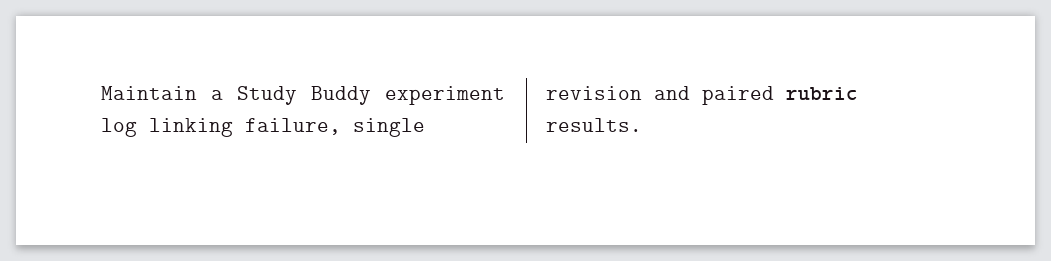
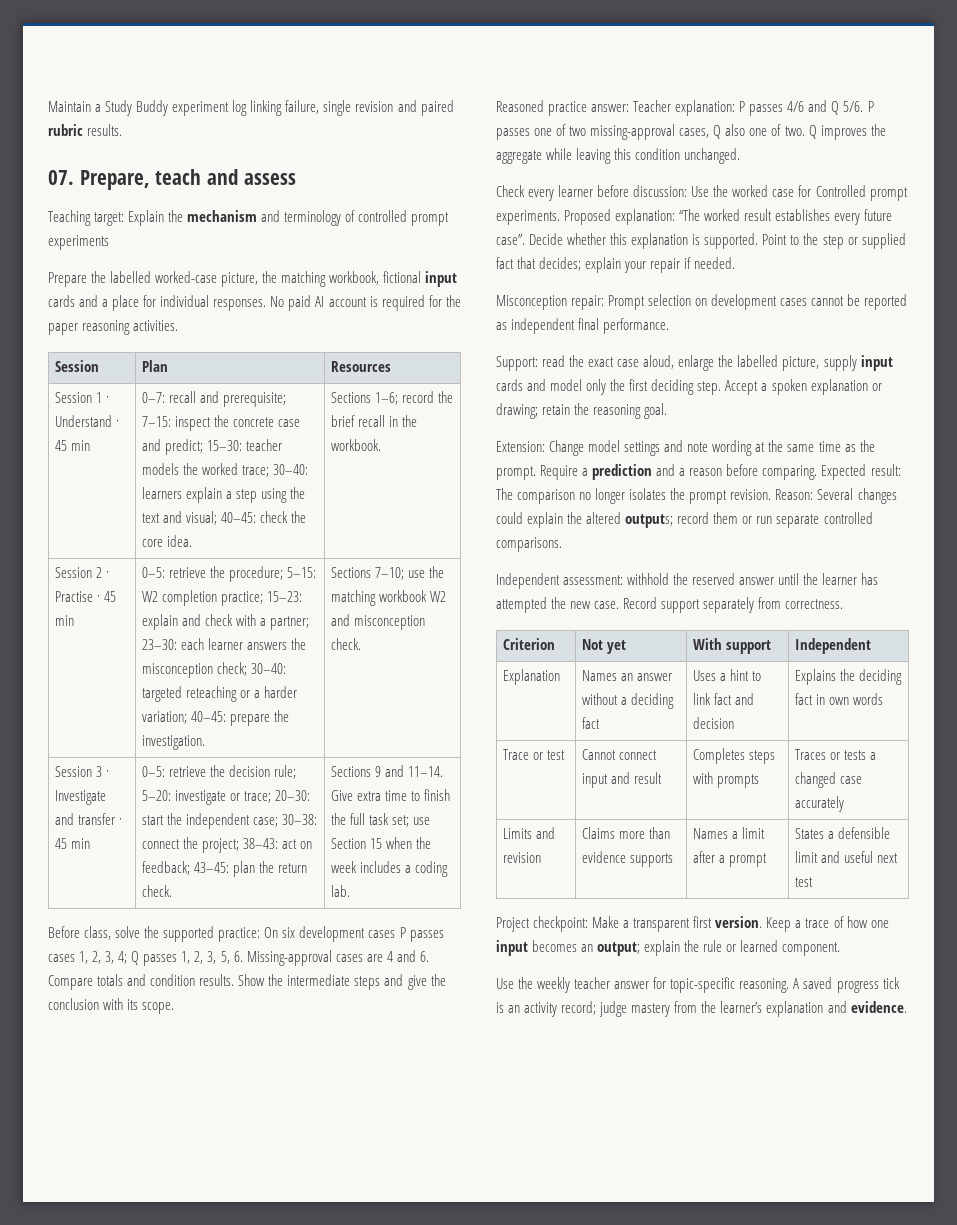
+ 07. Prepare, teach and assess
+ Teaching target: Explain the mechanism and terminology of controlled prompt experiments
+ Prepare the labelled worked-case picture, the matching workbook, fictional input cards and a place for individual responses. No paid AI account is required for the paper reasoning activities.
+ Session | Plan | Resources
+ Session 1 · Understand · 45 min | 0–7: recall and prerequisite; 7–15: inspect the concrete case and predict; 15–30: teacher models the worked trace; 30–40: learners explain a step using the text and visual; 40–45: check the core idea. | Sections 1–6; record the brief recall in the workbook.
+ Session 2 · Practise · 45 min | 0–5: retrieve the procedure; 5–15: W2 completion practice; 15–23: explain and check with a partner; 23–30: each learner answers the misconception check; 30–40: targeted reteaching or a harder variation; 40–45: prepare the investigation. | Sections 7–10; use the matching workbook W2 and misconception check.
+ Session 3 · Investigate and transfer · 45 min | 0–5: retrieve the decision rule; 5–20: investigate or trace; 20–30: start the independent case; 30–38: connect the project; 38–43: act on feedback; 43–45: plan the return check. | Sections 9 and 11–14. Give extra time to finish the full task set; use Section 15 when the week includes a coding lab.
+ Before class, solve the supported practice: On six development cases P passes cases 1, 2, 3, 4; Q passes 1, 2, 3, 5, 6. Missing-approval cases are 4 and 6. Compare totals and condition results. Show the intermediate steps and give the conclusion with its scope.
+ Reasoned practice answer: Teacher explanation: P passes 4/6 and Q 5/6. P passes one of two missing-approval cases, Q also one of two. Q improves the aggregate while leaving this condition unchanged.
+ Check every learner before discussion: Use the worked case for Controlled prompt experiments. Proposed explanation: “The worked result establishes every future case”. Decide whether this explanation is supported. Point to the step or supplied fact that decides; explain your repair if needed.
+ Misconception repair: Prompt selection on development cases cannot be reported as independent final performance.
+ Support: read the exact case aloud, enlarge the labelled picture, supply input cards and model only the first deciding step. Accept a spoken explanation or drawing; retain the reasoning goal.
+ Extension: Change model settings and note wording at the same time as the prompt. Require a prediction and a reason before comparing. Expected result: The comparison no longer isolates the prompt revision. Reason: Several changes could explain the altered outputs; record them or run separate controlled comparisons.
+ Independent assessment: withhold the reserved answer until the learner has attempted the new case. Record support separately from correctness.
+ Criterion | Not yet | With support | Independent
+ Explanation | Names an answer without a deciding fact | Uses a hint to link fact and decision | Explains the deciding fact in own words
+ Trace or test | Cannot connect input and result | Completes steps with prompts | Traces or tests a changed case accurately
+ Limits and revision | Claims more than evidence supports | Names a limit after a prompt | States a defensible limit and useful next test
+ Project checkpoint: Make a transparent first version. Keep a trace of how one input becomes an output; explain the rule or learned component.
+ Use the weekly teacher answer for topic-specific reasoning. A saved progress tick is an activity record; judge mastery from the learner’s explanation and evidence.

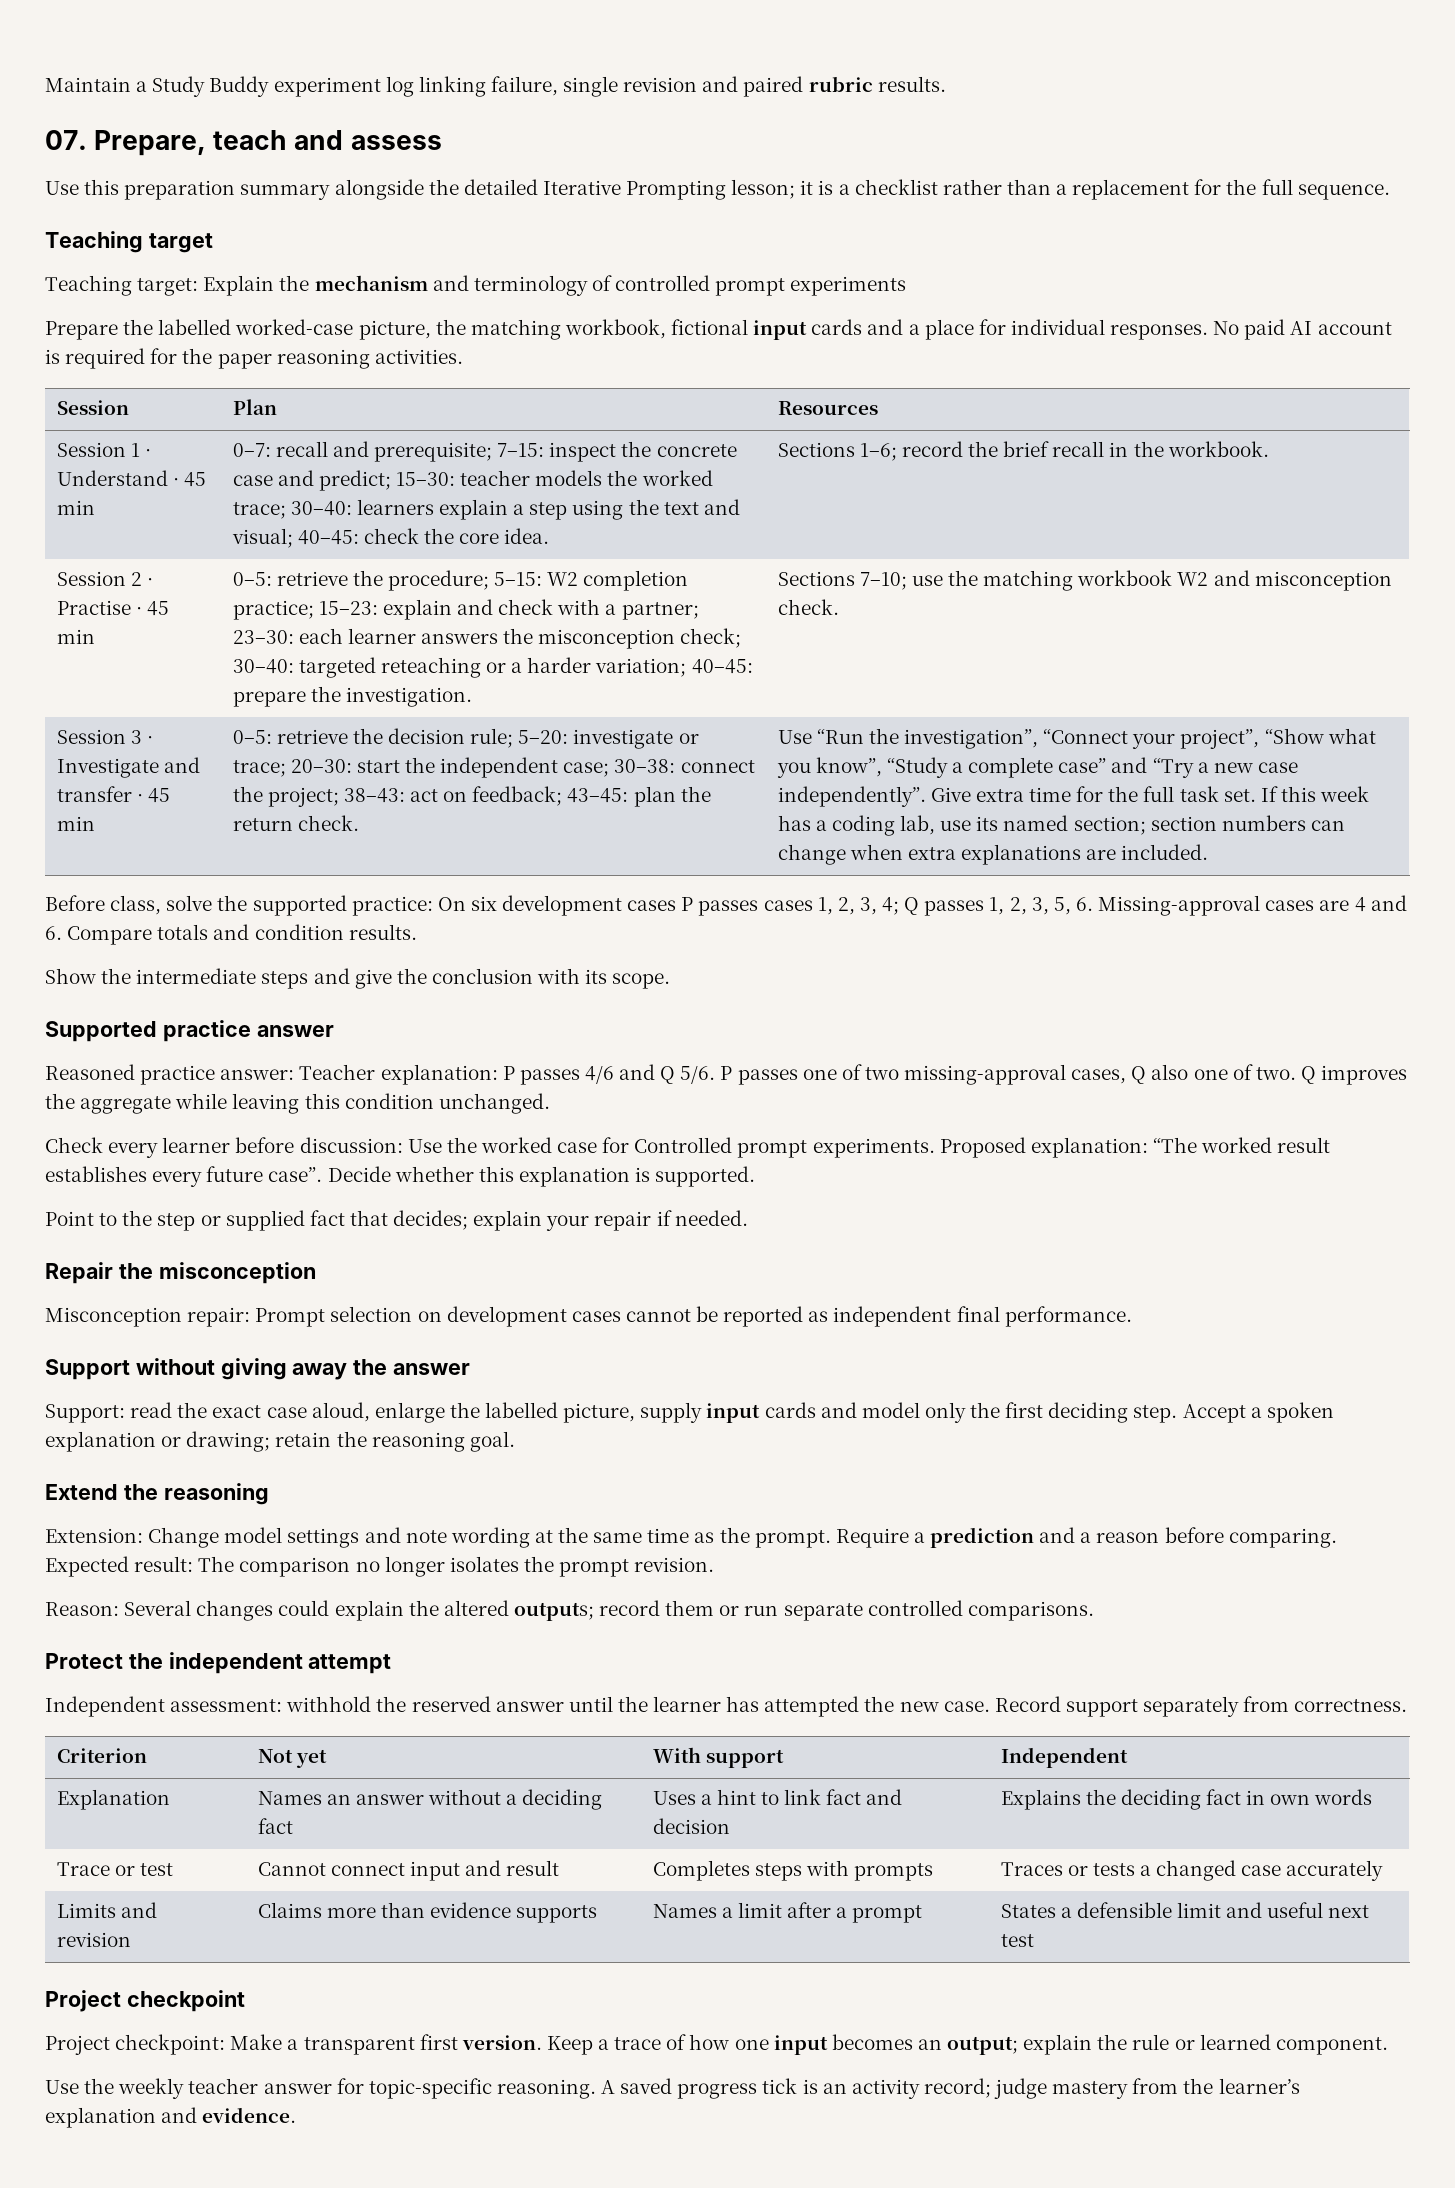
+ Use this preparation summary alongside the detailed Iterative Prompting lesson; it is a checklist rather than a replacement for the full sequence.
+ Teaching target
- Sections 9 and 11–14.
+ Use “Run the investigation”, “Connect your project”, “Show what you know”, “Study a complete case” and “Try a new case independently”.
- Give extra time to finish the full task set; use Section 15 when the week includes a coding lab.
+ Give extra time for the full task set. If this week has a coding lab, use its named section; section numbers can change when extra explanations are included.
- Before class, solve the supported practice: On six development cases P passes cases 1, 2, 3, 4; Q passes 1, 2, 3, 5, 6. Missing-approval cases are 4 and 6. Compare totals and condition results. Show the intermediate steps and give the conclusion with its scope.
+ Before class, solve the supported practice: On six development cases P passes cases 1, 2, 3, 4; Q passes 1, 2, 3, 5, 6. Missing-approval cases are 4 and 6. Compare totals and condition results.
+ Show the intermediate steps and give the conclusion with its scope.
+ Supported practice answer
- Decide whether this explanation is supported. Point to the step or supplied fact that decides; explain your repair if needed.
+ Decide whether this explanation is supported.
+ Point to the step or supplied fact that decides; explain your repair if needed.
+ Repair the misconception
+ Support without giving away the answer
+ Extend the reasoning
- Expected result: The comparison no longer isolates the prompt revision. Reason: Several changes could explain the altered outputs; record them or run separate controlled comparisons.
+ Expected result: The comparison no longer isolates the prompt revision.
+ Reason: Several changes could explain the altered outputs; record them or run separate controlled comparisons.
+ Protect the independent attempt
+ Project checkpoint

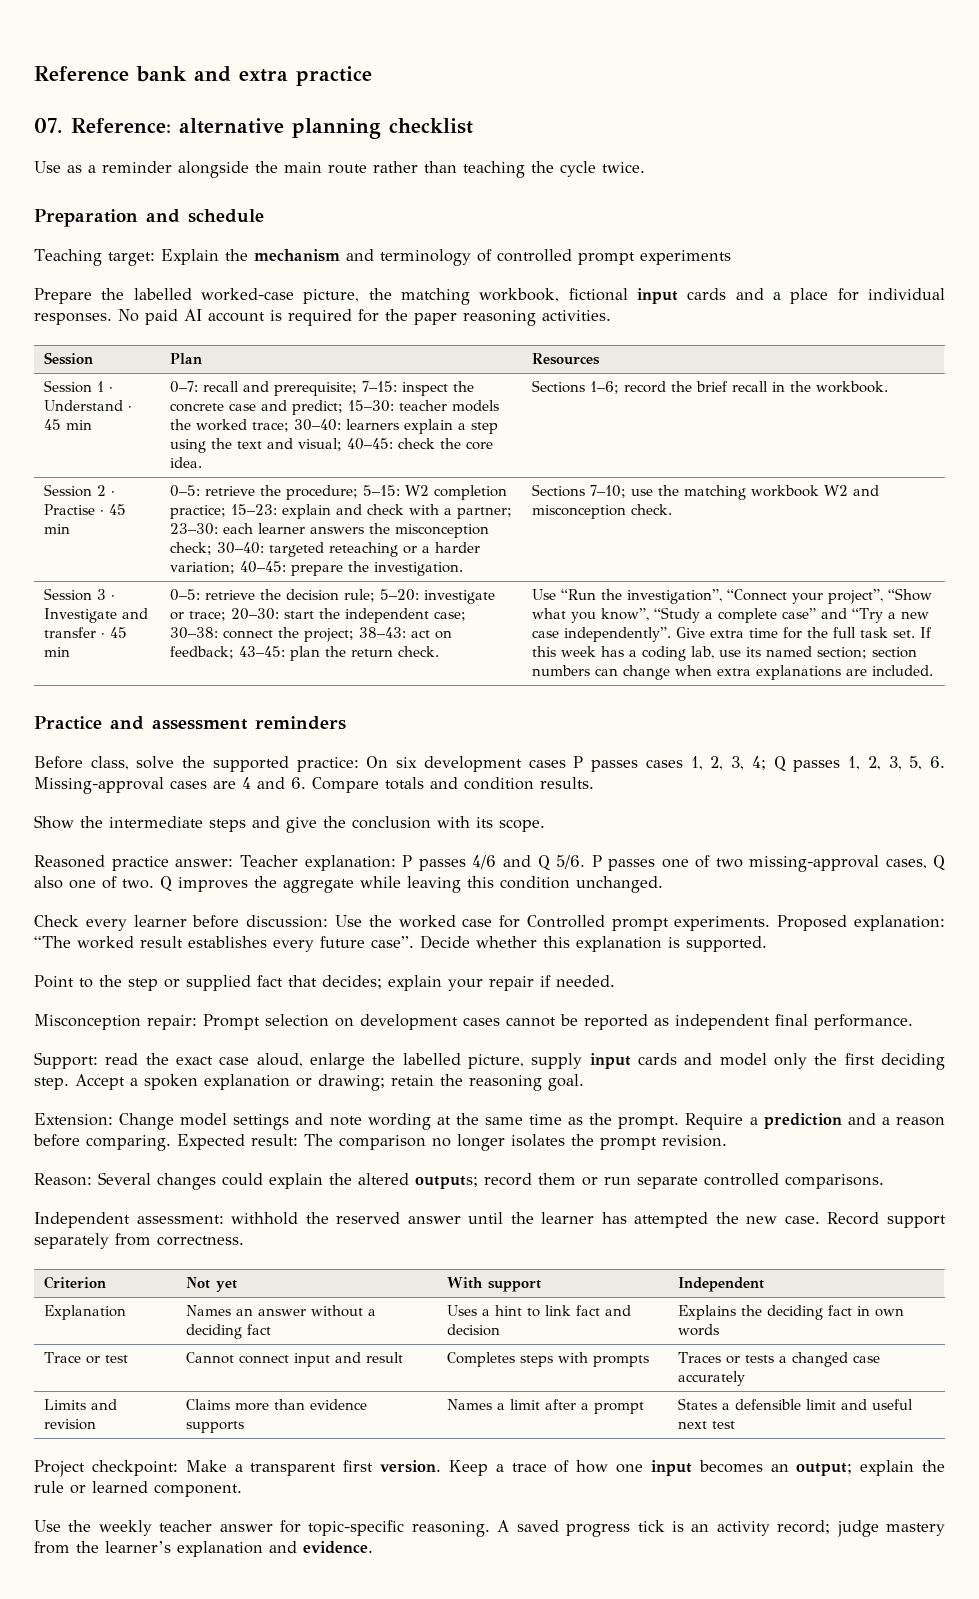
- Maintain a Study Buddy experiment log linking failure, single revision and paired rubric results.
- 07. Prepare, teach and assess
- Use this preparation summary alongside the detailed Iterative Prompting lesson; it is a checklist rather than a replacement for the full sequence.
- Teaching target
+ Reference bank and extra practice
+ 07. Reference: alternative planning checklist
+ Use as a reminder alongside the main route rather than teaching the cycle twice.
+ Preparation and schedule
+ Practice and assessment reminders
- Supported practice answer
- Repair the misconception
- Support without giving away the answer
- Extend the reasoning
- Protect the independent attempt
- Project checkpoint

